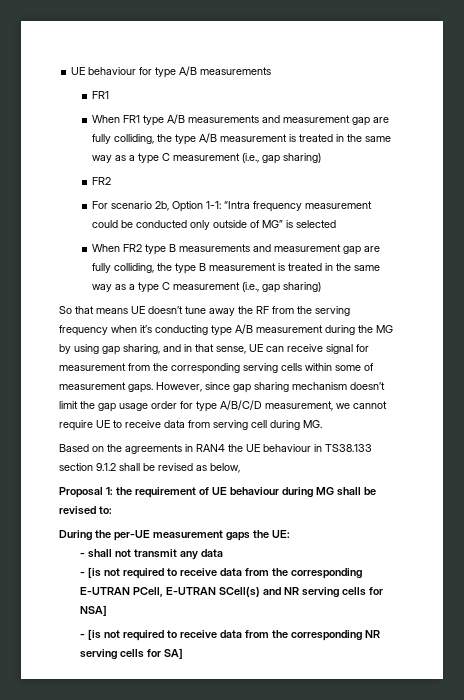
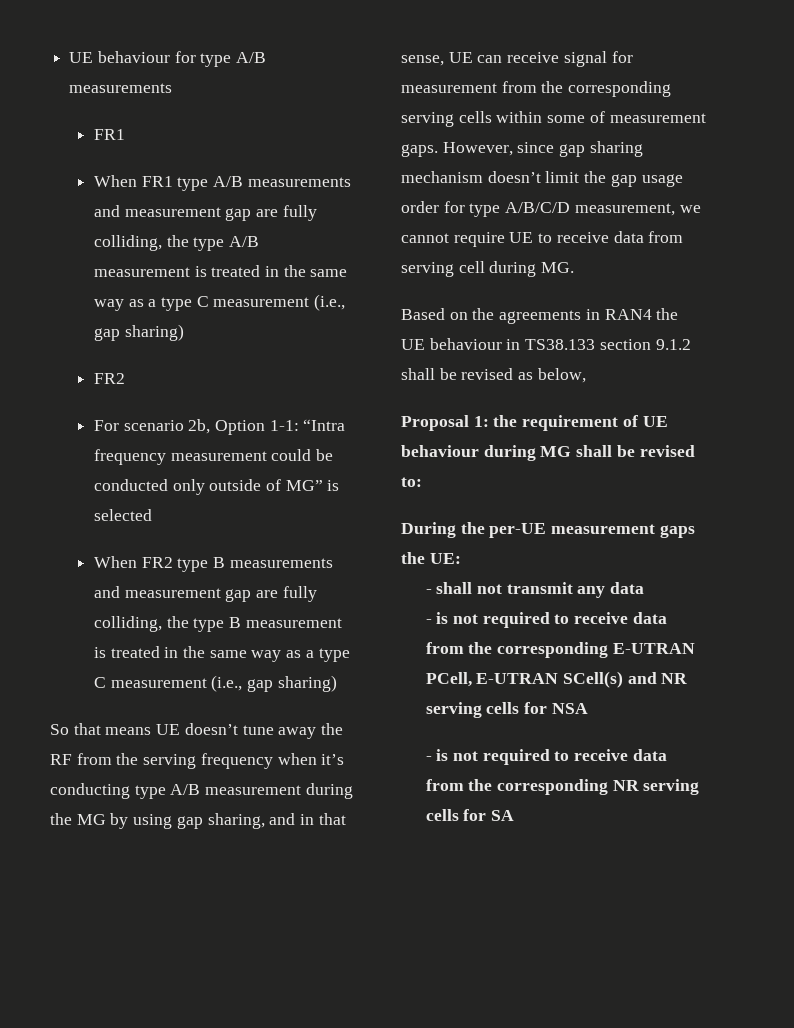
- - [is not required to receive data from the corresponding E-UTRAN PCell, E-UTRAN SCell(s) and NR serving cells for NSA]
- - [is not required to receive data from the corresponding NR serving cells for SA]
+ - is not required to receive data from the corresponding E-UTRAN PCell, E-UTRAN SCell(s) and NR serving cells for NSA
+ - is not required to receive data from the corresponding NR serving cells for SA

